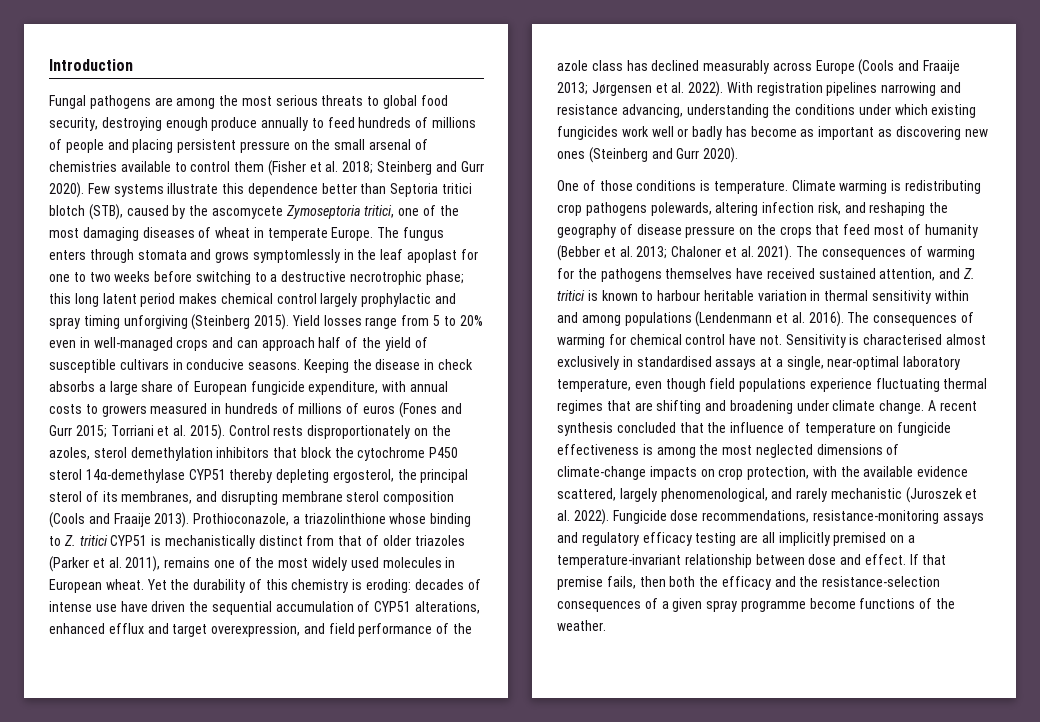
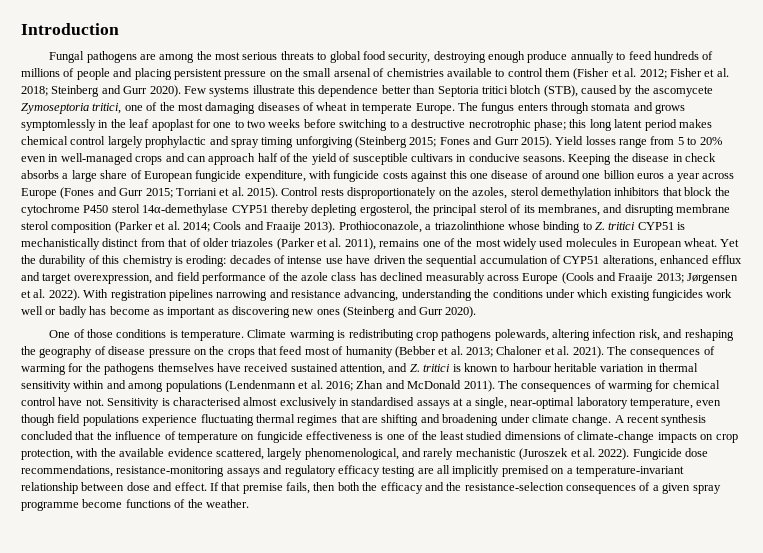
- Fungal pathogens are among the most serious threats to global food security, destroying enough produce annually to feed hundreds of millions of people and placing persistent pressure on the small arsenal of chemistries available to control them (Fisher et al. 2018; Steinberg and Gurr 2020).
+ Fungal pathogens are among the most serious threats to global food security, destroying enough produce annually to feed hundreds of millions of people and placing persistent pressure on the small arsenal of chemistries available to control them (Fisher et al. 2012; Fisher et al. 2018; Steinberg and Gurr 2020).
- The fungus enters through stomata and grows symptomlessly in the leaf apoplast for one to two weeks before switching to a destructive necrotrophic phase; this long latent period makes chemical control largely prophylactic and spray timing unforgiving (Steinberg 2015).
+ The fungus enters through stomata and grows symptomlessly in the leaf apoplast for one to two weeks before switching to a destructive necrotrophic phase; this long latent period makes chemical control largely prophylactic and spray timing unforgiving (Steinberg 2015; Fones and Gurr 2015).
- Keeping the disease in check absorbs a large share of European fungicide expenditure, with annual costs to growers measured in hundreds of millions of euros (Fones and Gurr 2015; Torriani et al. 2015).
+ Keeping the disease in check absorbs a large share of European fungicide expenditure, with fungicide costs against this one disease of around one billion euros a year across Europe (Fones and Gurr 2015; Torriani et al. 2015).
- Control rests disproportionately on the azoles, sterol demethylation inhibitors that block the cytochrome P450 sterol 14α-demethylase CYP51 thereby depleting ergosterol, the principal sterol of its membranes, and disrupting membrane sterol composition (Cools and Fraaije 2013).
+ Control rests disproportionately on the azoles, sterol demethylation inhibitors that block the cytochrome P450 sterol 14α-demethylase CYP51 thereby depleting ergosterol, the principal sterol of its membranes, and disrupting membrane sterol composition (Parker et al. 2014; Cools and Fraaije 2013).
- The consequences of warming for the pathogens themselves have received sustained attention, and Z. tritici is known to harbour heritable variation in thermal sensitivity within and among populations (Lendenmann et al. 2016).
+ The consequences of warming for the pathogens themselves have received sustained attention, and Z. tritici is known to harbour heritable variation in thermal sensitivity within and among populations (Lendenmann et al. 2016; Zhan and McDonald 2011).
- A recent synthesis concluded that the influence of temperature on fungicide effectiveness is among the most neglected dimensions of climate-change impacts on crop protection, with the available evidence scattered, largely phenomenological, and rarely mechanistic (Juroszek et al. 2022).
+ A recent synthesis concluded that the influence of temperature on fungicide effectiveness is one of the least studied dimensions of climate-change impacts on crop protection, with the available evidence scattered, largely phenomenological, and rarely mechanistic (Juroszek et al. 2022).

